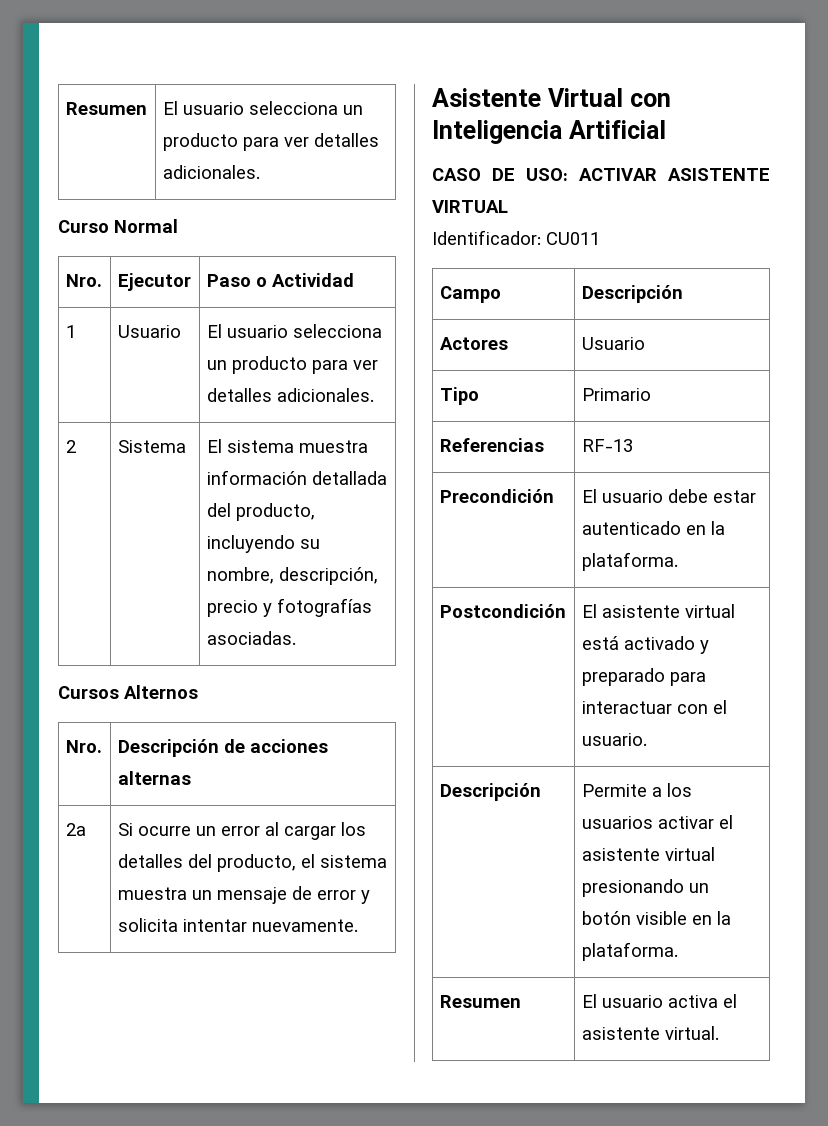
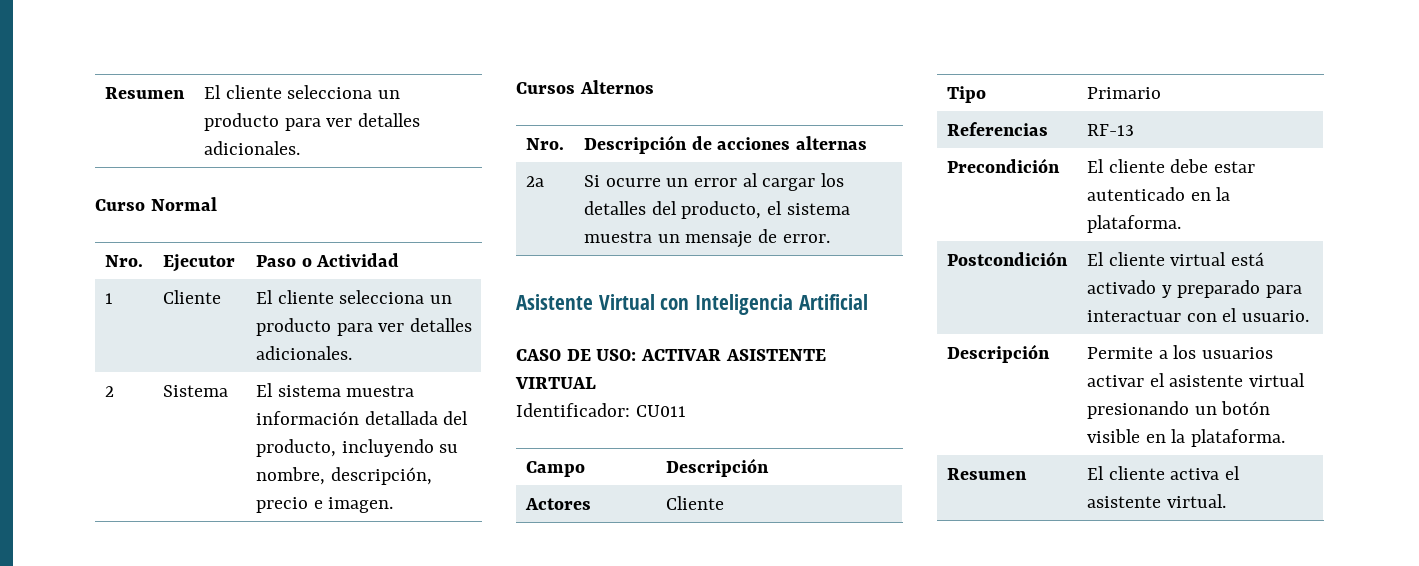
- Resumen | El usuario selecciona un producto para ver detalles adicionales.
+ Resumen | El cliente selecciona un producto para ver detalles adicionales.
- 1 | Usuario | El usuario selecciona un producto para ver detalles adicionales.
+ 1 | Cliente | El cliente selecciona un producto para ver detalles adicionales.
- 2 | Sistema | El sistema muestra información detallada del producto, incluyendo su nombre, descripción, precio y fotografías asociadas.
+ 2 | Sistema | El sistema muestra información detallada del producto, incluyendo su nombre, descripción, precio e imagen.
- 2a | Si ocurre un error al cargar los detalles del producto, el sistema muestra un mensaje de error y solicita intentar nuevamente.
+ 2a | Si ocurre un error al cargar los detalles del producto, el sistema muestra un mensaje de error.
- Actores | Usuario
+ Actores | Cliente
- Precondición | El usuario debe estar autenticado en la plataforma.
+ Precondición | El cliente debe estar autenticado en la plataforma.
- Postcondición | El asistente virtual está activado y preparado para interactuar con el usuario.
+ Postcondición | El cliente virtual está activado y preparado para interactuar con el usuario.
- Resumen | El usuario activa el asistente virtual.
+ Resumen | El cliente activa el asistente virtual.

